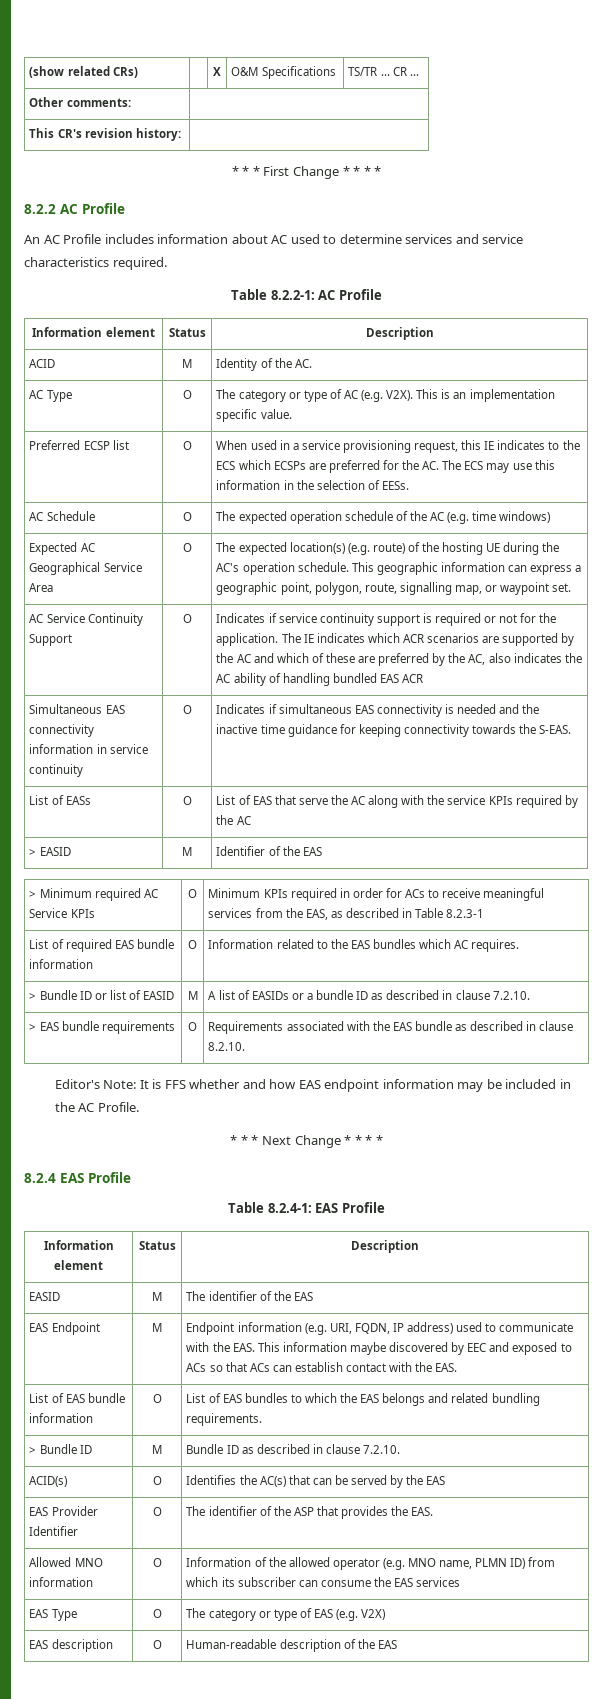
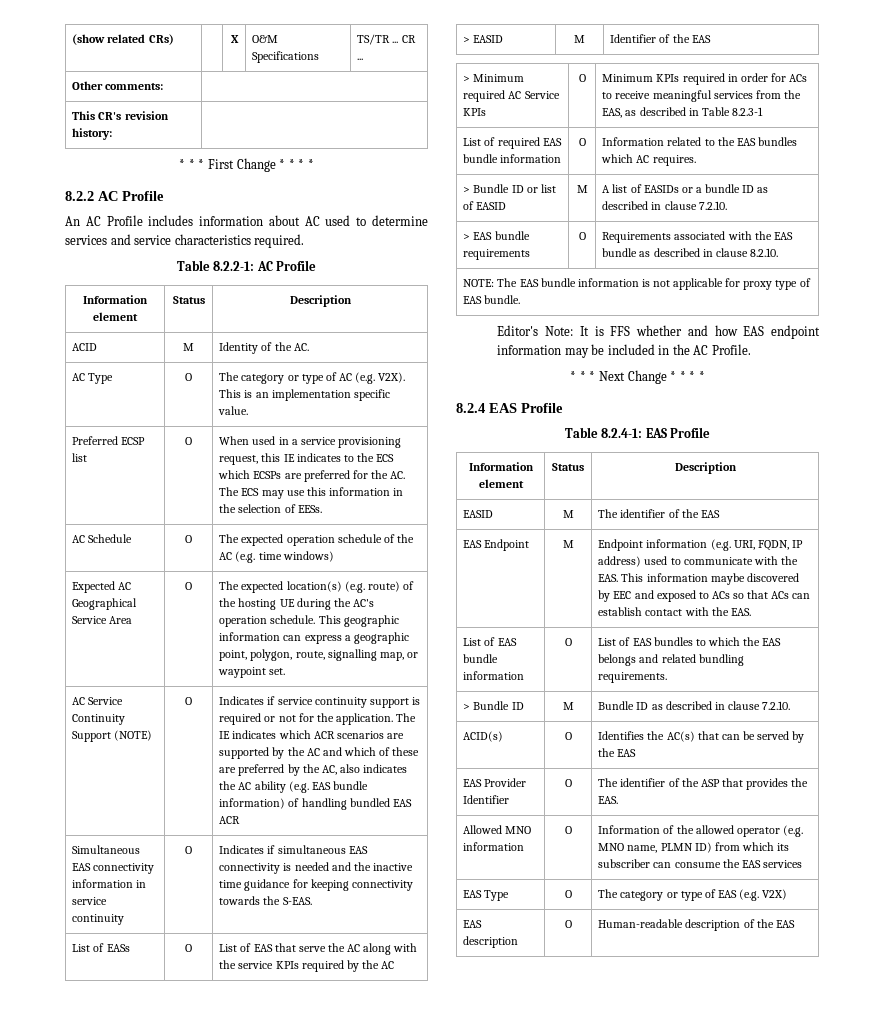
- AC Service Continuity Support
+ AC Service Continuity Support (NOTE)
- The IE indicates which ACR scenarios are supported by the AC and which of these are preferred by the AC, also indicates the AC ability of handling bundled EAS ACR
+ The IE indicates which ACR scenarios are supported by the AC and which of these are preferred by the AC, also indicates the AC ability (e.g. EAS bundle information) of handling bundled EAS ACR
+ NOTE: The EAS bundle information is not applicable for proxy type of EAS bundle.

